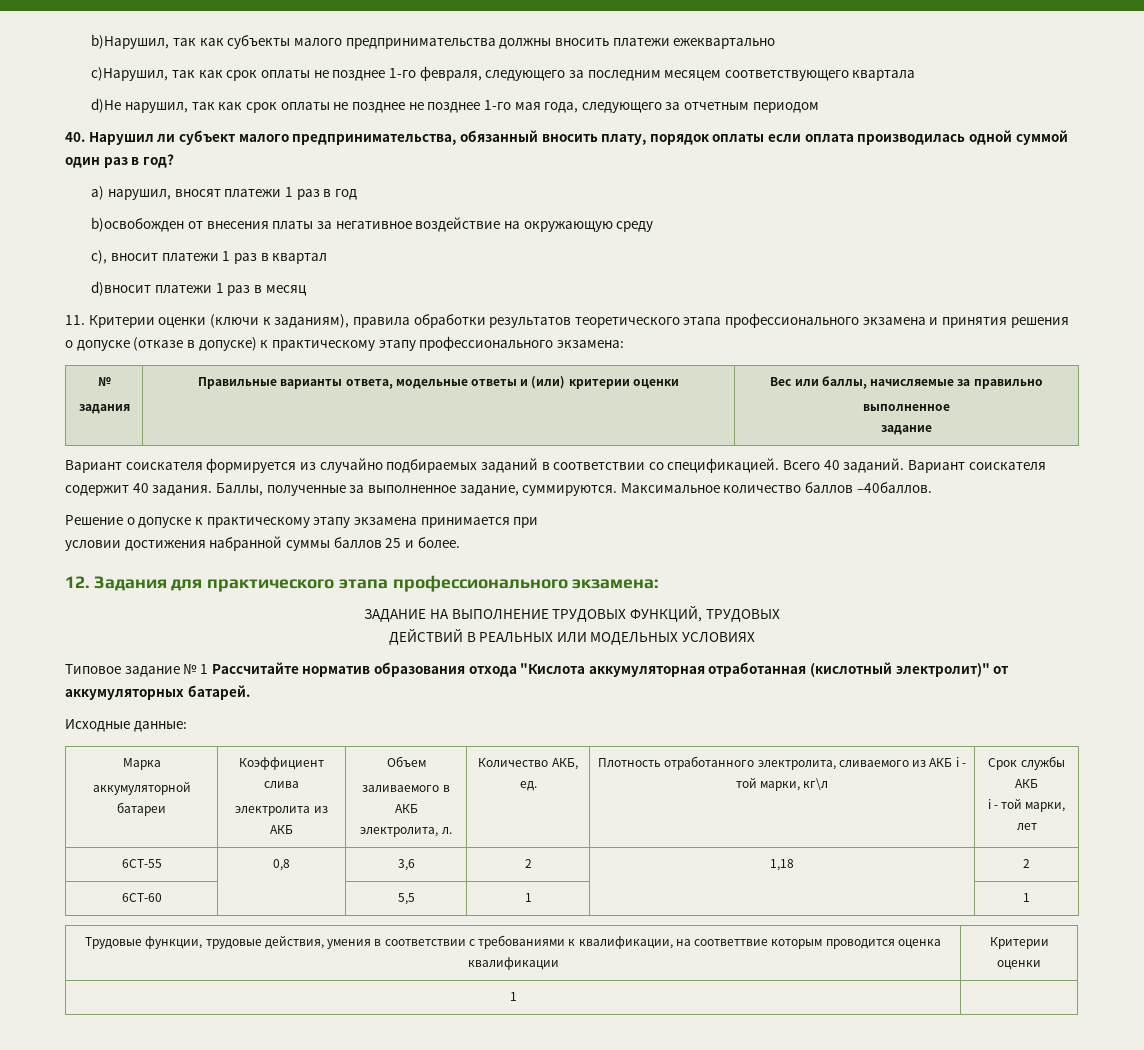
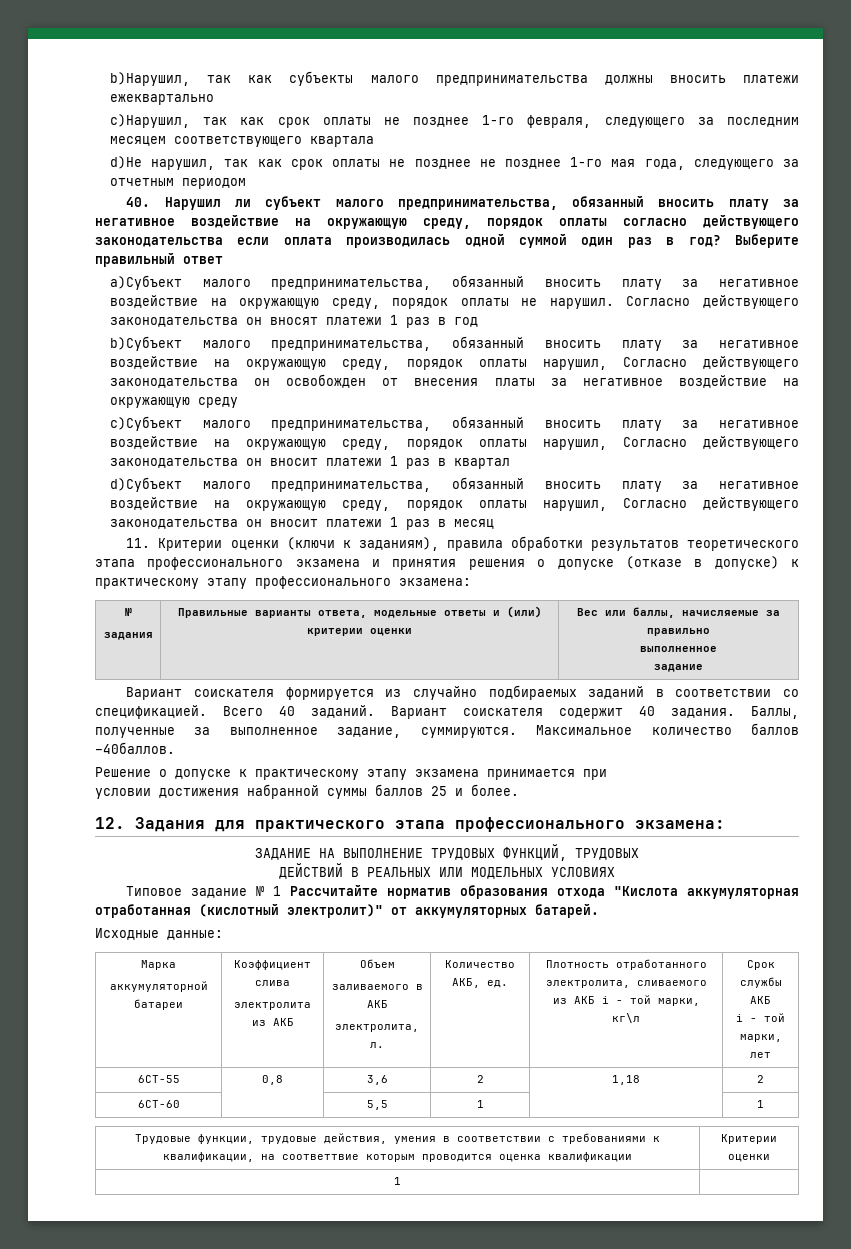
- 40. Нарушил ли субъект малого предпринимательства, обязанный вносить плату, порядок оплаты если оплата производилась одной суммой один раз в год?
- a) нарушил, вносят платежи 1 раз в год
+ 40. Нарушил ли субъект малого предпринимательства, обязанный вносить плату за негативное воздействие на окружающую среду, порядок оплаты согласно действующего законодательства если оплата производилась одной суммой один раз в год? Выберите правильный ответ
+ a)Субъект малого предпринимательства, обязанный вносить плату за негативное воздействие на окружающую среду, порядок оплаты не нарушил. Согласно действующего законодательства он вносят платежи 1 раз в год
- b)освобожден от внесения платы за негативное воздействие на окружающую среду
+ b)Субъект малого предпринимательства, обязанный вносить плату за негативное воздействие на окружающую среду, порядок оплаты нарушил, Согласно действующего законодательства он освобожден от внесения платы за негативное воздействие на окружающую среду
- c), вносит платежи 1 раз в квартал
+ c)Субъект малого предпринимательства, обязанный вносить плату за негативное воздействие на окружающую среду, порядок оплаты нарушил, Согласно действующего законодательства он вносит платежи 1 раз в квартал
- d)вносит платежи 1 раз в месяц
+ d)Субъект малого предпринимательства, обязанный вносить плату за негативное воздействие на окружающую среду, порядок оплаты нарушил, Согласно действующего законодательства он вносит платежи 1 раз в месяц

